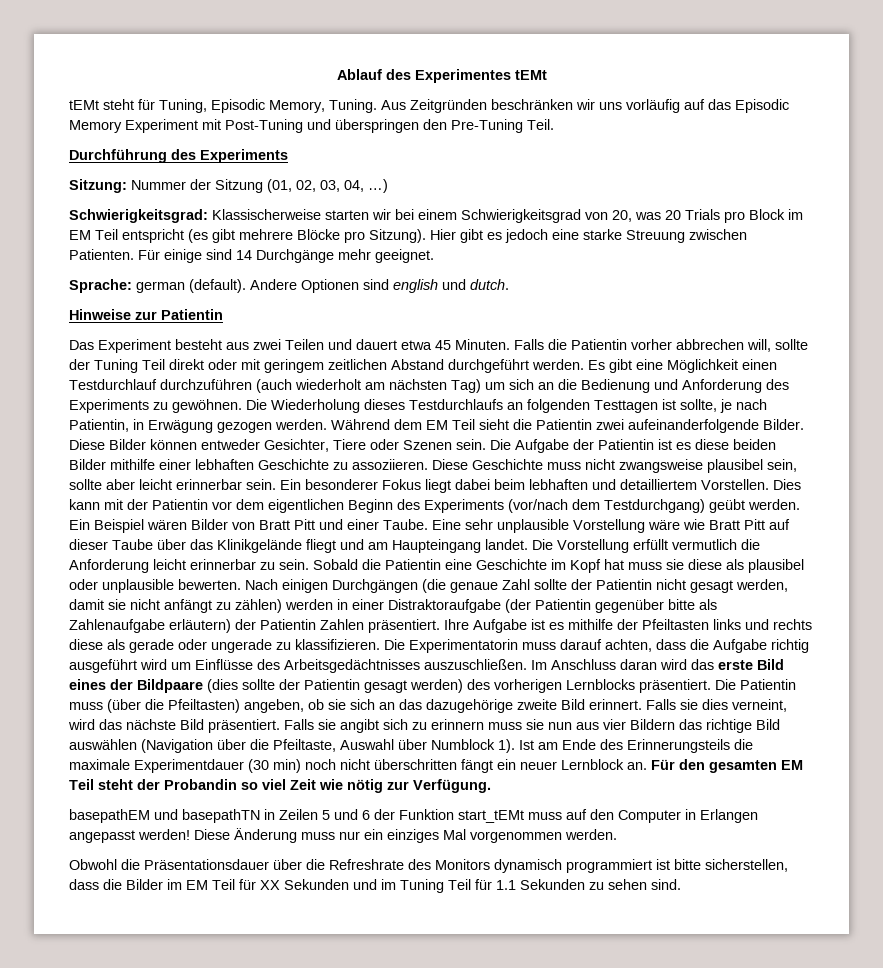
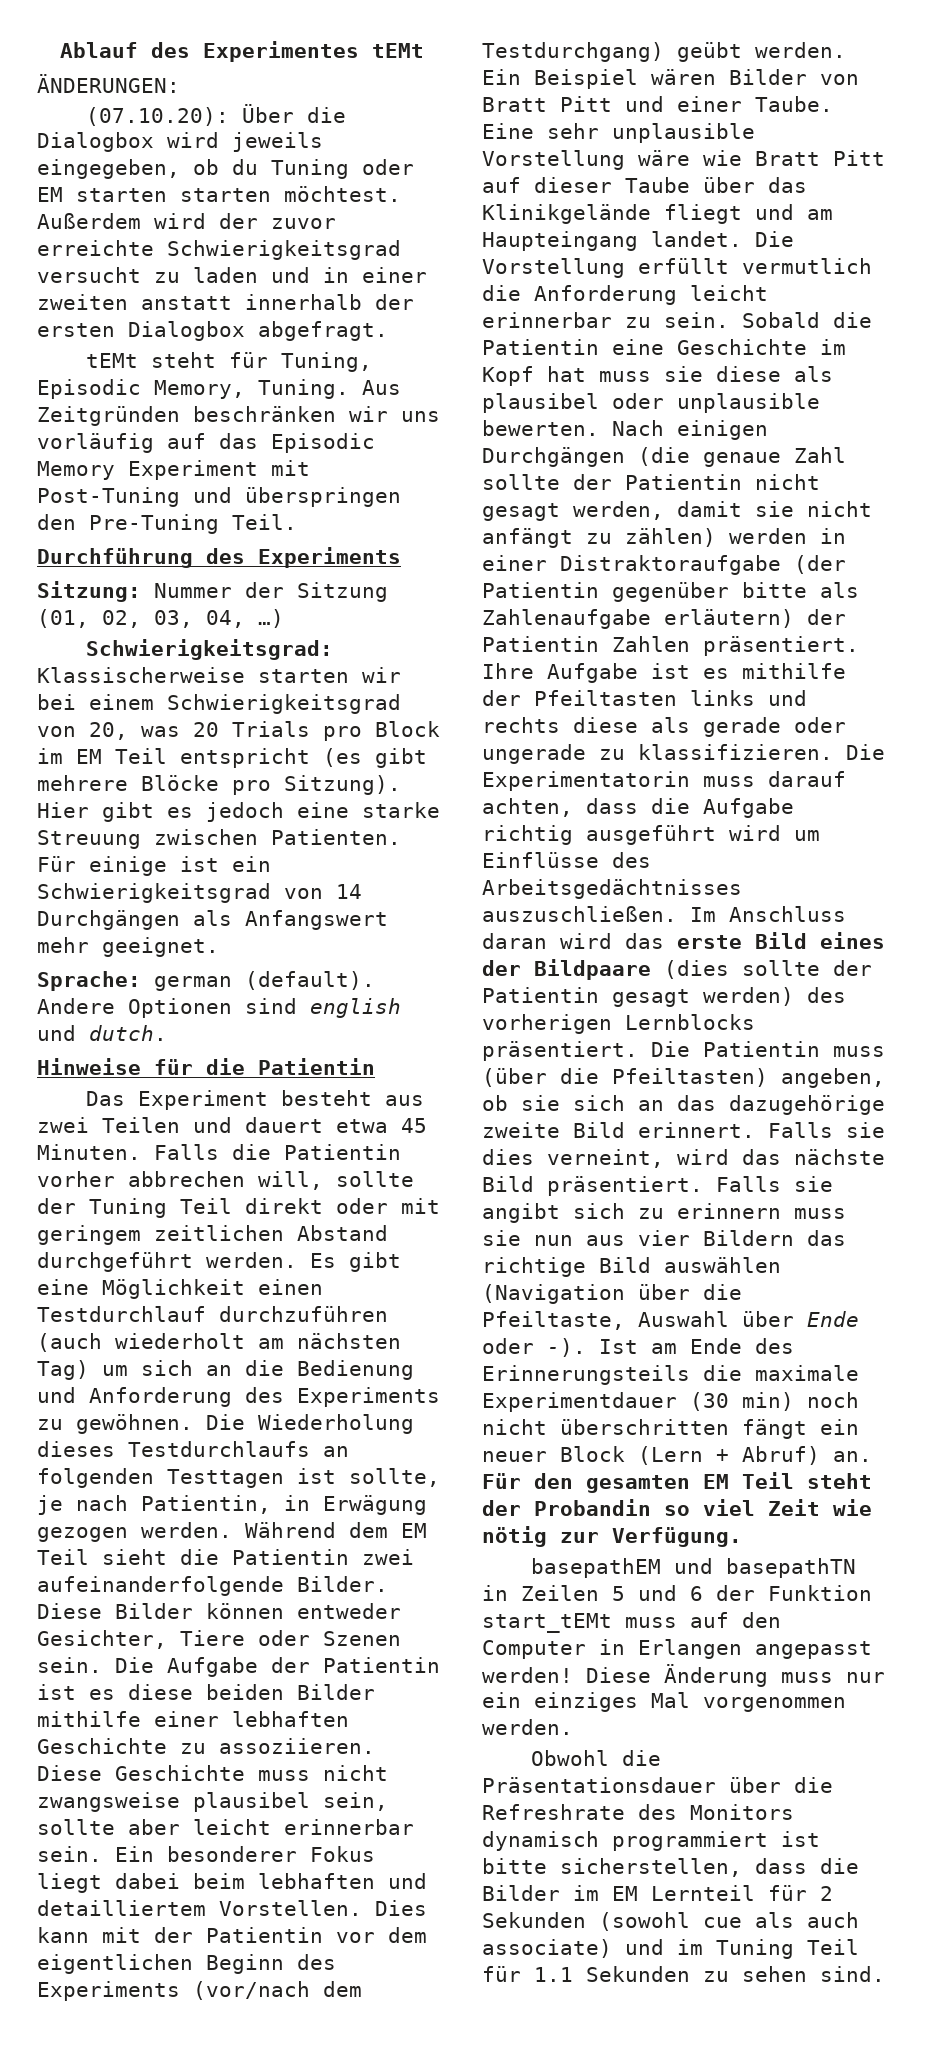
+ ÄNDERUNGEN:
+ (07.10.20): Über die Dialogbox wird jeweils eingegeben, ob du Tuning oder EM starten starten möchtest. Außerdem wird der zuvor erreichte Schwierigkeitsgrad versucht zu laden und in einer zweiten anstatt innerhalb der ersten Dialogbox abgefragt.
- Für einige sind 14 Durchgänge mehr geeignet.
+ Für einige ist ein Schwierigkeitsgrad von 14 Durchgängen als Anfangswert mehr geeignet.
- Hinweise zur Patientin
+ Hinweise für die Patientin
- Falls sie angibt sich zu erinnern muss sie nun aus vier Bildern das richtige Bild auswählen (Navigation über die Pfeiltaste, Auswahl über Numblock 1).
+ Falls sie angibt sich zu erinnern muss sie nun aus vier Bildern das richtige Bild auswählen (Navigation über die Pfeiltaste, Auswahl über Ende oder -).
- Ist am Ende des Erinnerungsteils die maximale Experimentdauer (30 min) noch nicht überschritten fängt ein neuer Lernblock an.
+ Ist am Ende des Erinnerungsteils die maximale Experimentdauer (30 min) noch nicht überschritten fängt ein neuer Block (Lern + Abruf) an.
- Obwohl die Präsentationsdauer über die Refreshrate des Monitors dynamisch programmiert ist bitte sicherstellen, dass die Bilder im EM Teil für XX Sekunden und im Tuning Teil für 1.1 Sekunden zu sehen sind.
+ Obwohl die Präsentationsdauer über die Refreshrate des Monitors dynamisch programmiert ist bitte sicherstellen, dass die Bilder im EM Lernteil für 2 Sekunden (sowohl cue als auch associate) und im Tuning Teil für 1.1 Sekunden zu sehen sind.

